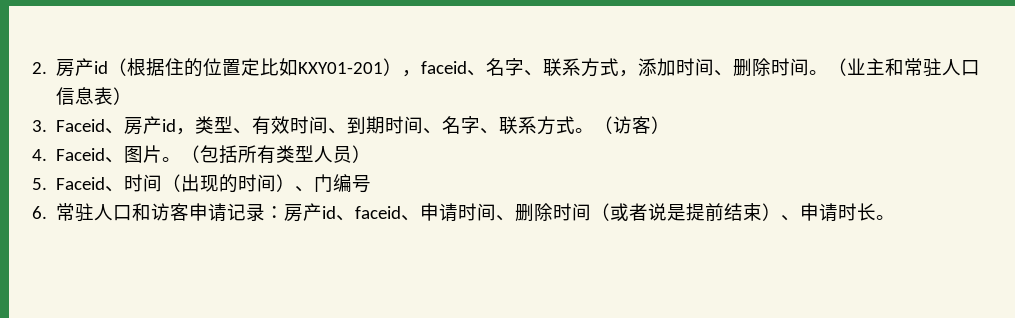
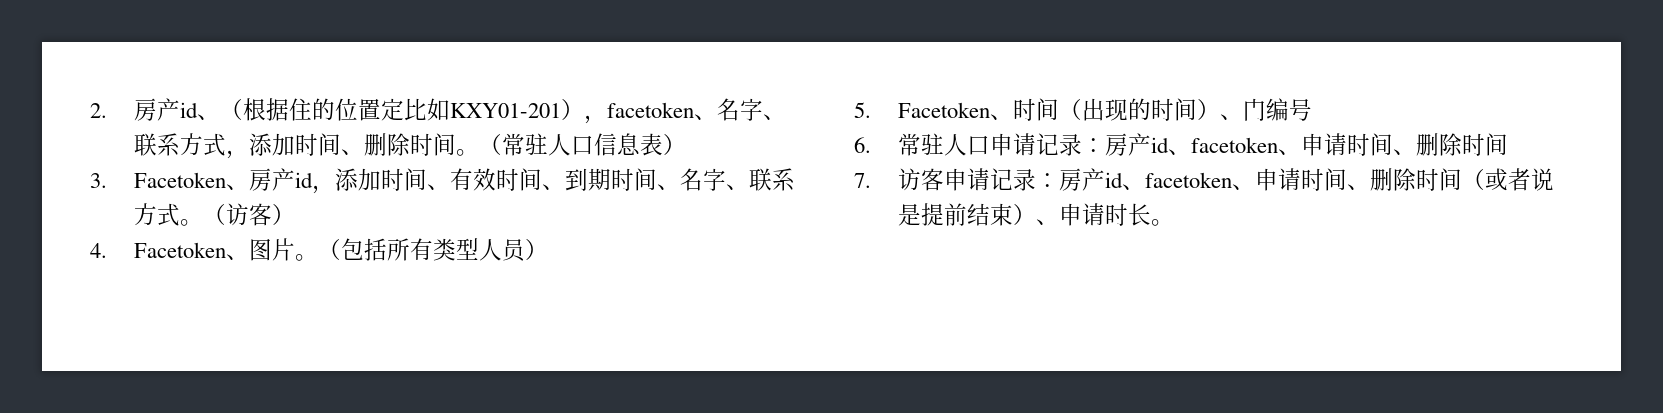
- 2.房产id（根据住的位置定比如KXY01-201），faceid、名字、联系方式，添加时间、删除时间。
+ 2.房产id、（根据住的位置定比如KXY01-201），facetoken、名字、联系方式，添加时间、删除时间。
- （业主和常驻人口信息表）
+ （常驻人口信息表）
- 3. Faceid、房产id，类型、有效时间、到期时间、名字、联系方式。
+ 3. Facetoken、房产id，添加时间、有效时间、到期时间、名字、联系方式。
- 4. Faceid、图片。
+ 4. Facetoken、图片。
- 5. Faceid、时间（出现的时间）、门编号
+ 5. Facetoken、时间（出现的时间）、门编号
- 6.常驻人口和访客申请记录：房产id、faceid、申请时间、删除时间（或者说是提前结束）、申请时长。
+ 6.常驻人口申请记录：房产id、facetoken、申请时间、删除时间
+ 7.访客申请记录：房产id、facetoken、申请时间、删除时间（或者说是提前结束）、申请时长。

